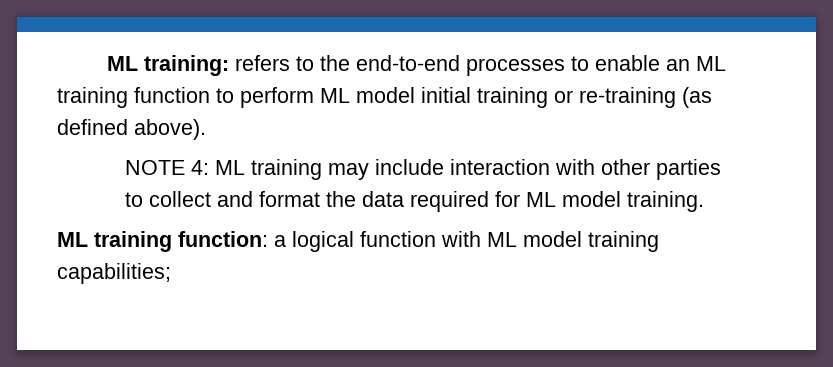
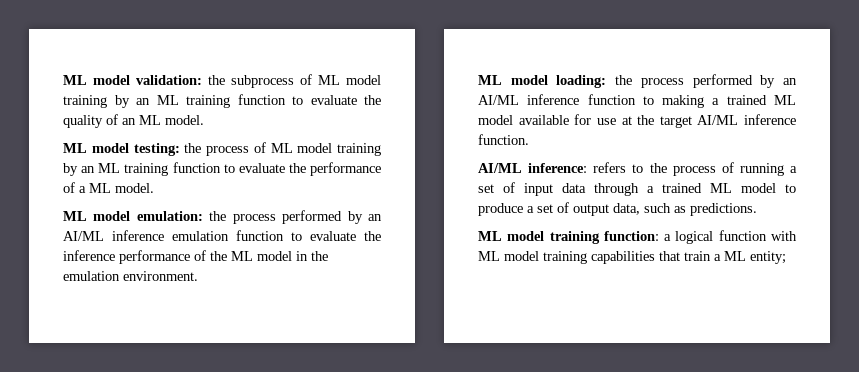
- ML training: refers to the end-to-end processes to enable an ML training function to perform ML model initial training or re-training (as defined above).
- NOTE 4: ML training may include interaction with other parties to collect and format the data required for ML model training.
- ML training function: a logical function with ML model training capabilities;
+ ML model validation: the subprocess of ML model training by an ML training function to evaluate the quality of an ML model.
+ ML model testing: the process of ML model training by an ML training function to evaluate the performance of a ML model.
+ ML model emulation: the process performed by an AI/ML inference emulation function to evaluate the inference performance of the ML model in the emulation environment.
+ ML model loading: the process performed by an AI/ML inference function to making a trained ML model available for use at the target AI/ML inference function.
+ AI/ML inference: refers to the process of running a set of input data through a trained ML model to produce a set of output data, such as predictions.
+ ML model training function: a logical function with ML model training capabilities that train a ML entity;

